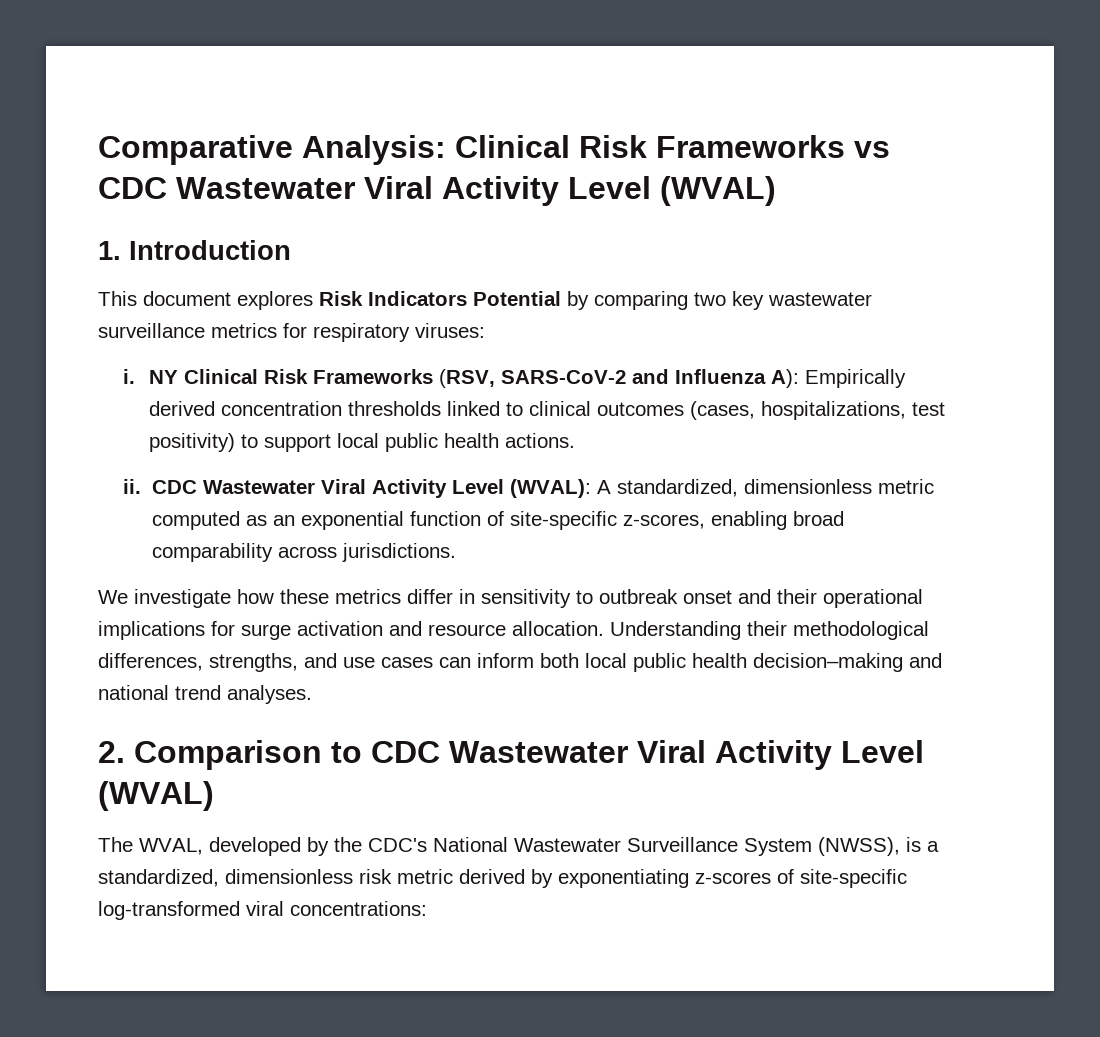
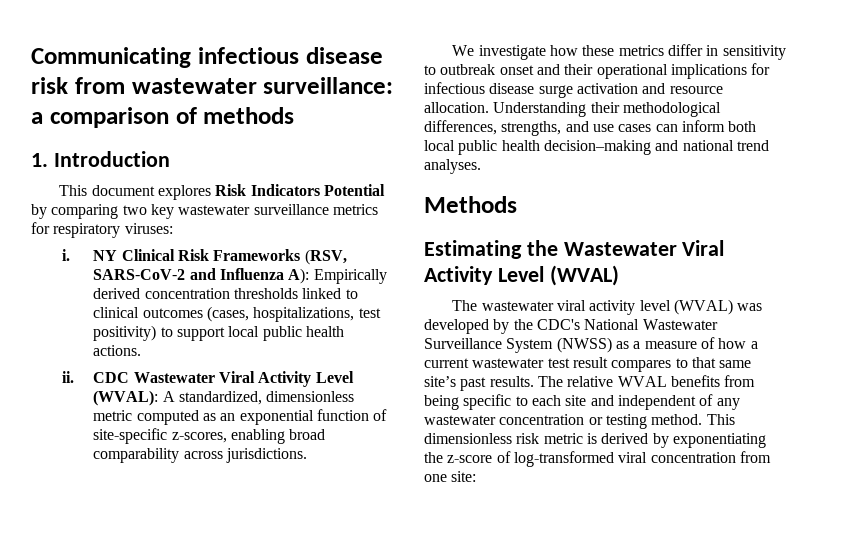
- Comparative Analysis: Clinical Risk Frameworks vs CDC Wastewater Viral Activity Level (WVAL)
+ Communicating infectious disease risk from wastewater surveillance: a comparison of methods
- We investigate how these metrics differ in sensitivity to outbreak onset and their operational implications for surge activation and resource allocation.
+ We investigate how these metrics differ in sensitivity to outbreak onset and their operational implications for infectious disease surge activation and resource allocation.
- 2. Comparison to CDC Wastewater Viral Activity Level (WVAL)
+ Methods
+ Estimating the Wastewater Viral Activity Level (WVAL)
- The WVAL, developed by the CDC's National Wastewater Surveillance System (NWSS), is a standardized, dimensionless risk metric derived by exponentiating z-scores of site-specific log-transformed viral concentrations:
+ The wastewater viral activity level (WVAL) was developed by the CDC's National Wastewater Surveillance System (NWSS) as a measure of how a current wastewater test result compares to that same site’s past results. The relative WVAL benefits from being specific to each site and independent of any wastewater concentration or testing method. This dimensionless risk metric is derived by exponentiating the z-score of log-transformed viral concentration from one site:

